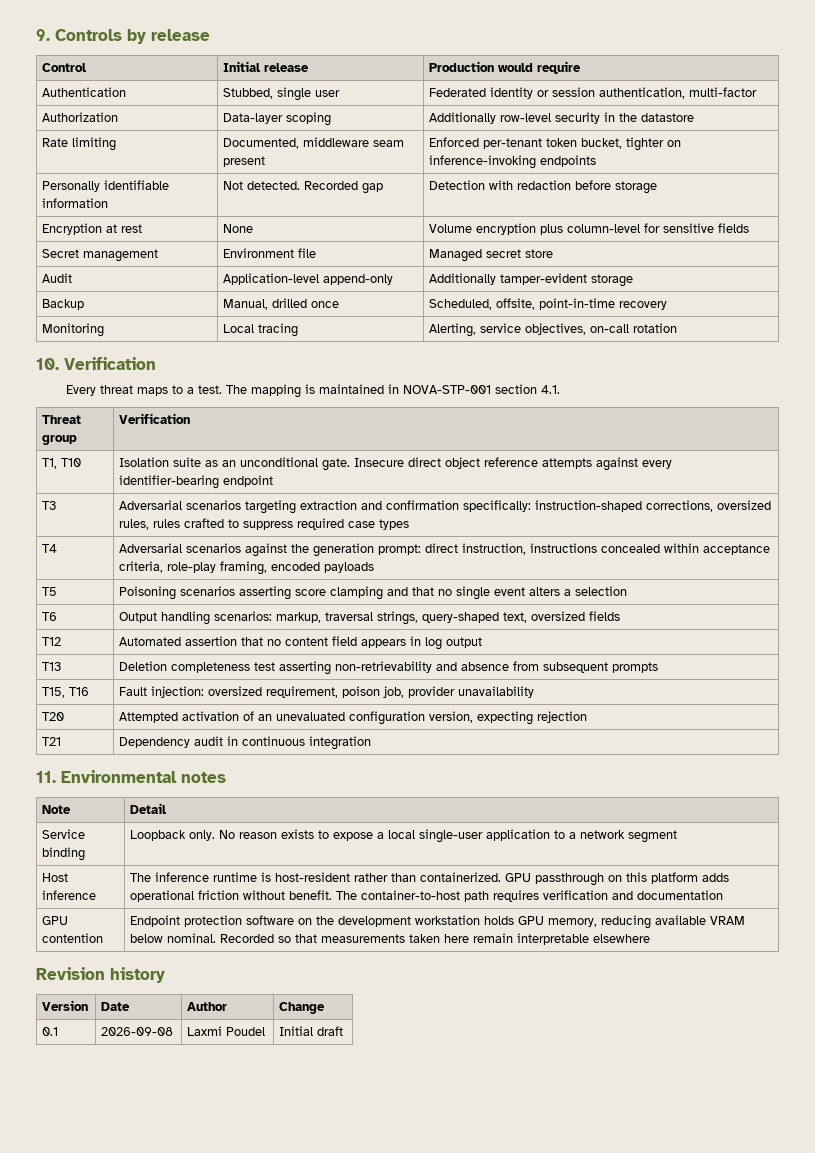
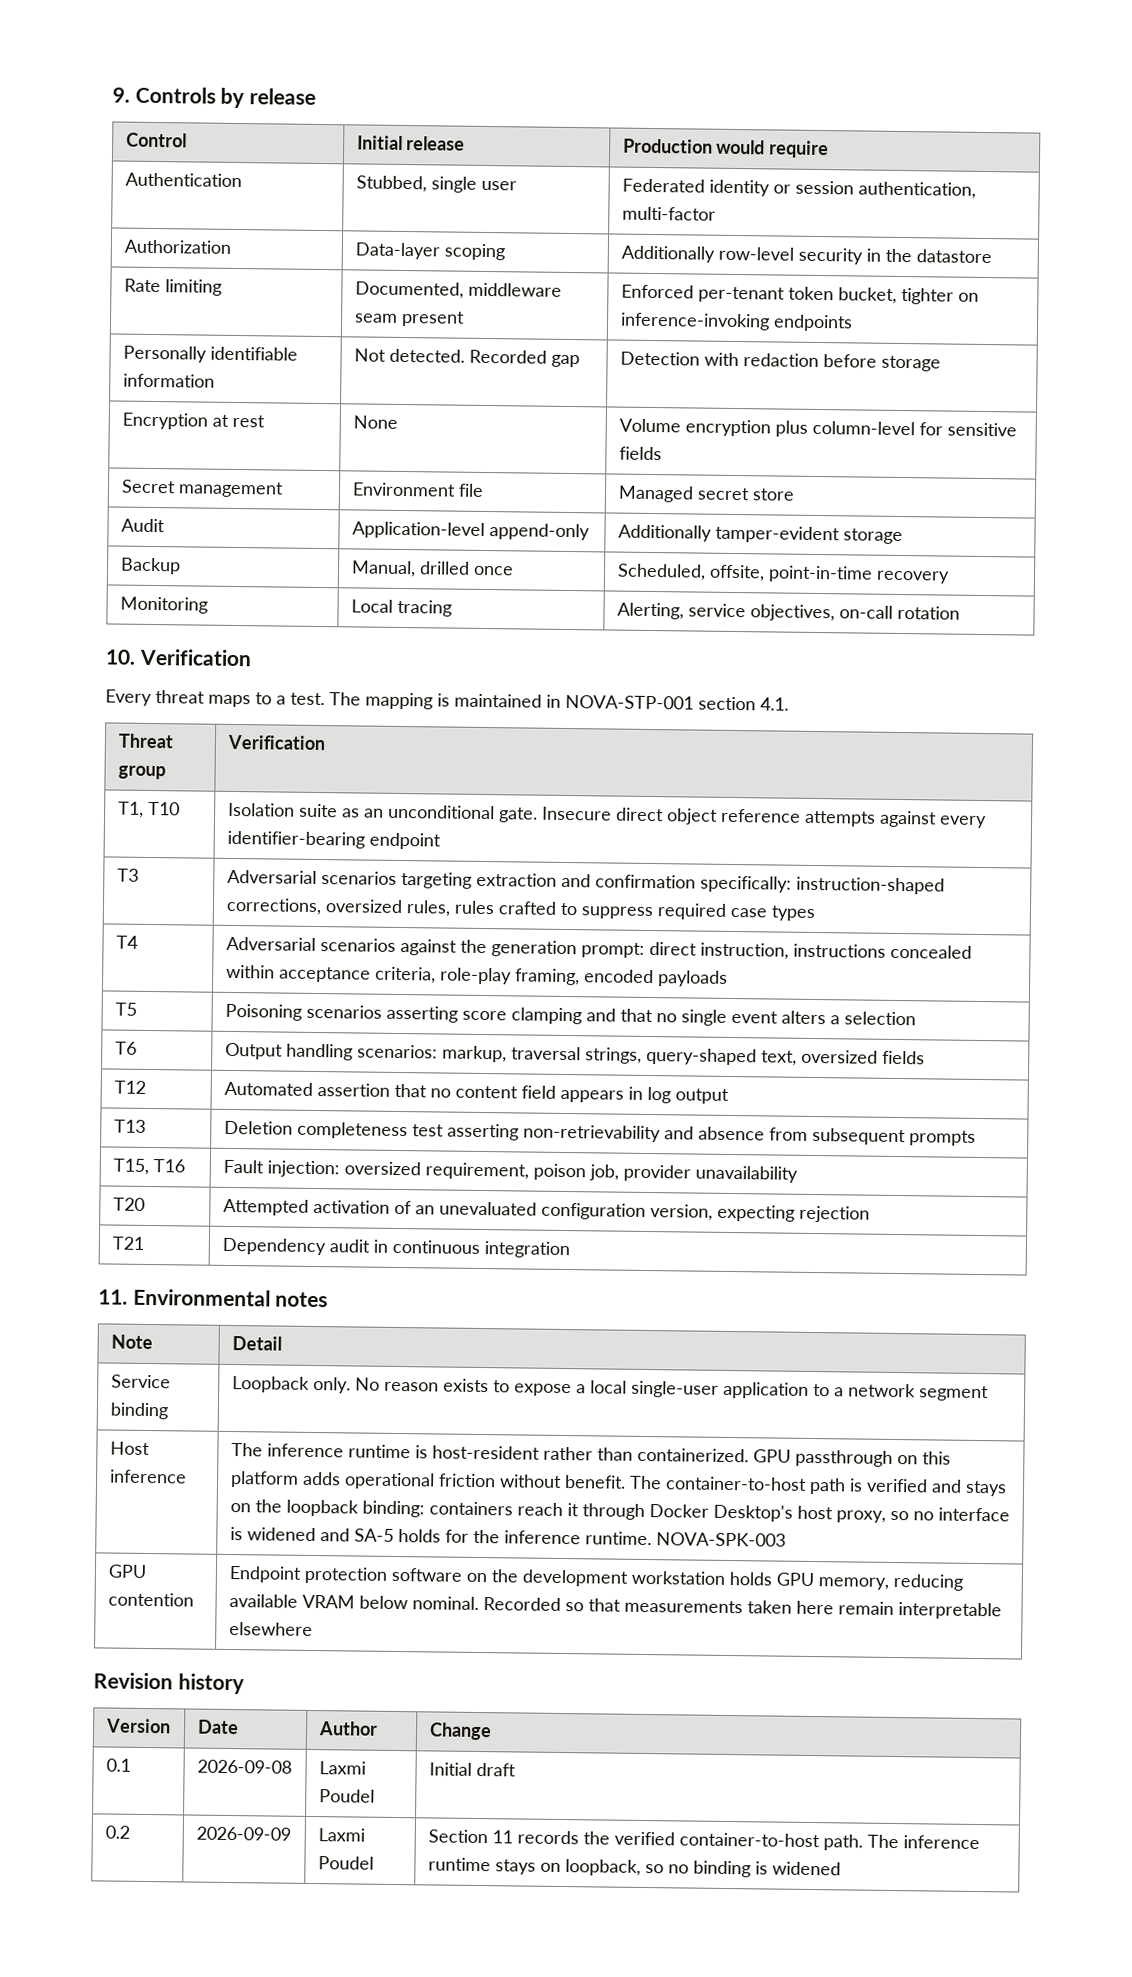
- The container-to-host path requires verification and documentation
+ The container-to-host path is verified and stays on the loopback binding: containers reach it through Docker Desktop's host proxy, so no interface is widened and SA-5 holds for the inference runtime. NOVA-SPK-003
+ 0.2 | 2026-09-09 | Laxmi Poudel | Section 11 records the verified container-to-host path. The inference runtime stays on loopback, so no binding is widened

